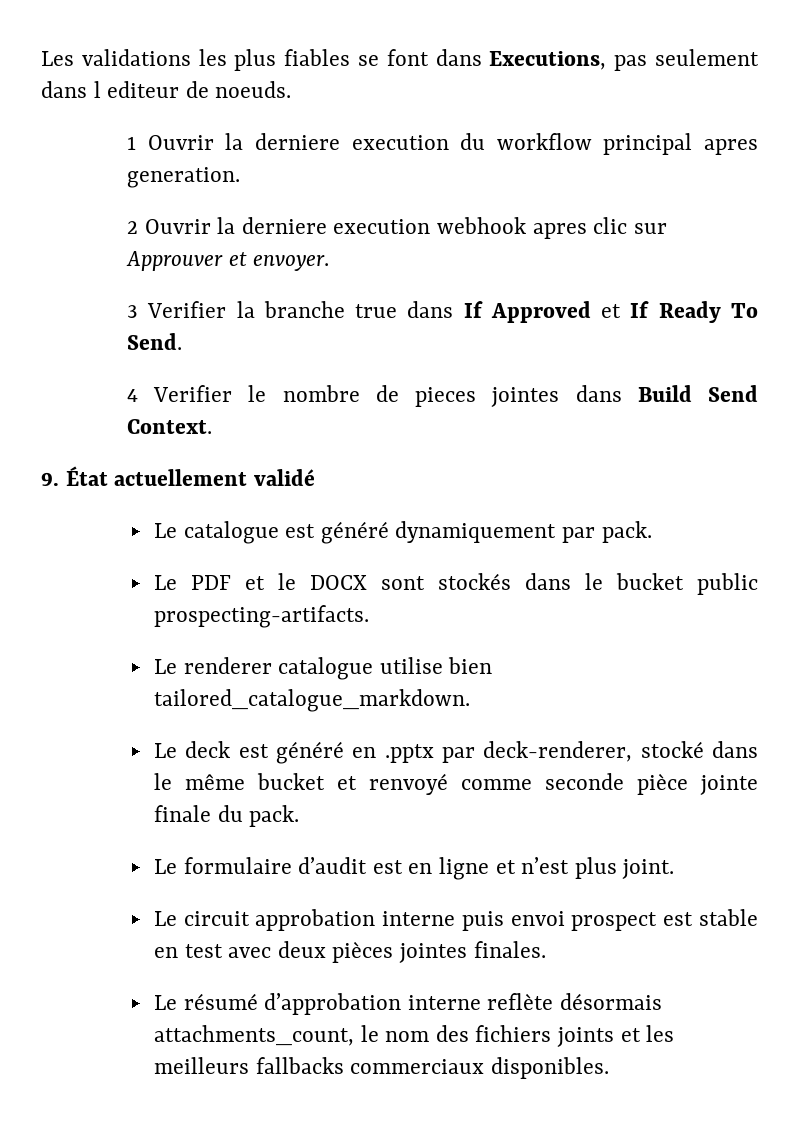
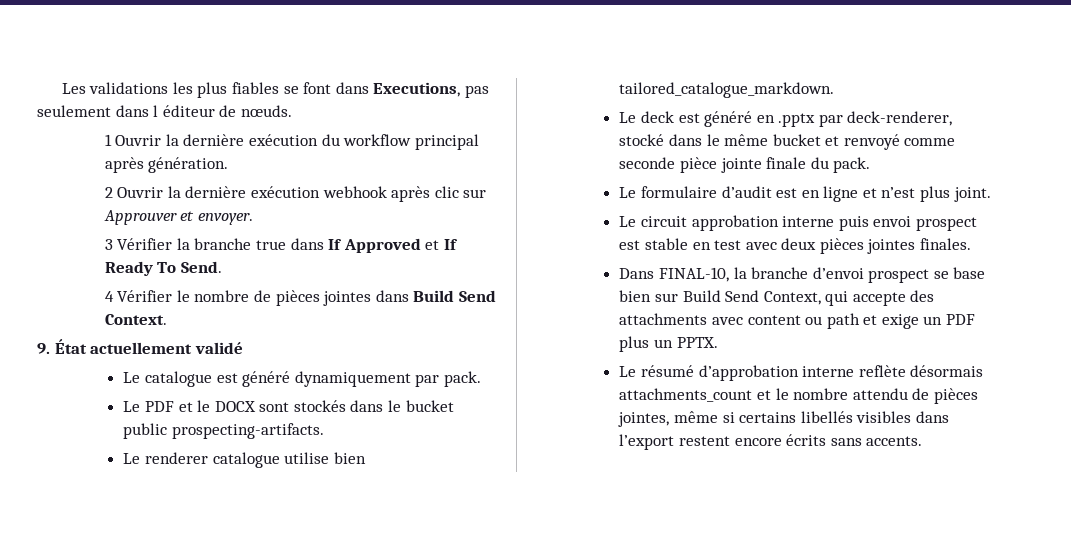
- Les validations les plus fiables se font dans Executions, pas seulement dans l editeur de noeuds.
+ Les validations les plus fiables se font dans Executions, pas seulement dans l éditeur de nœuds.
- 1 Ouvrir la derniere execution du workflow principal apres generation.
+ 1 Ouvrir la dernière exécution du workflow principal après génération.
- 2 Ouvrir la derniere execution webhook apres clic sur Approuver et envoyer.
+ 2 Ouvrir la dernière exécution webhook après clic sur Approuver et envoyer.
- 3 Verifier la branche true dans If Approved et If Ready To Send.
+ 3 Vérifier la branche true dans If Approved et If Ready To Send.
- 4 Verifier le nombre de pieces jointes dans Build Send Context.
+ 4 Vérifier le nombre de pièces jointes dans Build Send Context.
+ Dans FINAL-10, la branche d’envoi prospect se base bien sur Build Send Context, qui accepte des attachments avec content ou path et exige un PDF plus un PPTX.
- Le résumé d’approbation interne reflète désormais attachments_count, le nom des fichiers joints et les meilleurs fallbacks commerciaux disponibles.
+ Le résumé d’approbation interne reflète désormais attachments_count et le nombre attendu de pièces jointes, même si certains libellés visibles dans l’export restent encore écrits sans accents.

